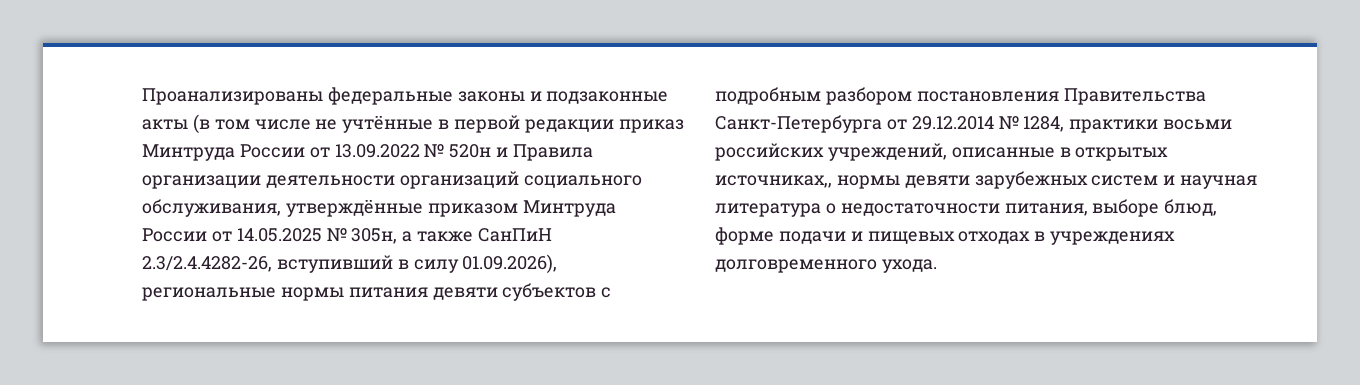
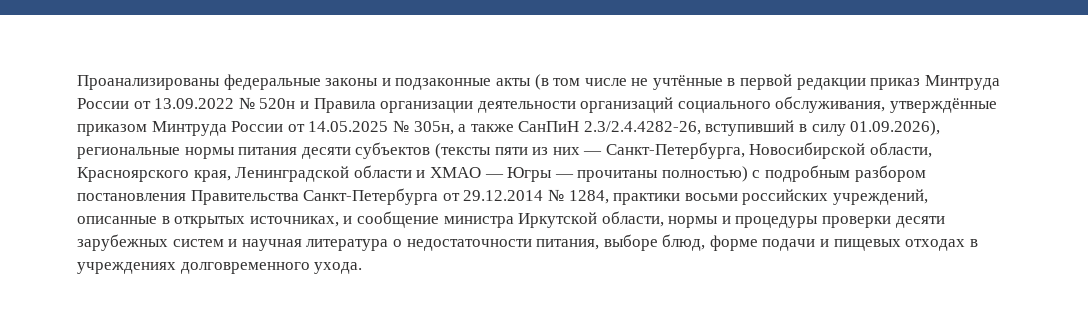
- Проанализированы федеральные законы и подзаконные акты (в том числе не учтённые в первой редакции приказ Минтруда России от 13.09.2022 № 520н и Правила организации деятельности организаций социального обслуживания, утверждённые приказом Минтруда России от 14.05.2025 № 305н, а также СанПиН 2.3/2.4.4282-26, вступивший в силу 01.09.2026), региональные нормы питания девяти субъектов с подробным разбором постановления Правительства Санкт-Петербурга от 29.12.2014 № 1284, практики восьми российских учреждений, описанные в открытых источниках,, нормы девяти зарубежных систем и научная литература о недостаточности питания, выборе блюд, форме подачи и пищевых отходах в учреждениях долговременного ухода.
+ Проанализированы федеральные законы и подзаконные акты (в том числе не учтённые в первой редакции приказ Минтруда России от 13.09.2022 № 520н и Правила организации деятельности организаций социального обслуживания, утверждённые приказом Минтруда России от 14.05.2025 № 305н, а также СанПиН 2.3/2.4.4282-26, вступивший в силу 01.09.2026), региональные нормы питания десяти субъектов (тексты пяти из них — Санкт-Петербурга, Новосибирской области, Красноярского края, Ленинградской области и ХМАО — Югры — прочитаны полностью) с подробным разбором постановления Правительства Санкт-Петербурга от 29.12.2014 № 1284, практики восьми российских учреждений, описанные в открытых источниках, и сообщение министра Иркутской области, нормы и процедуры проверки десяти зарубежных систем и научная литература о недостаточности питания, выборе блюд, форме подачи и пищевых отходах в учреждениях долговременного ухода.

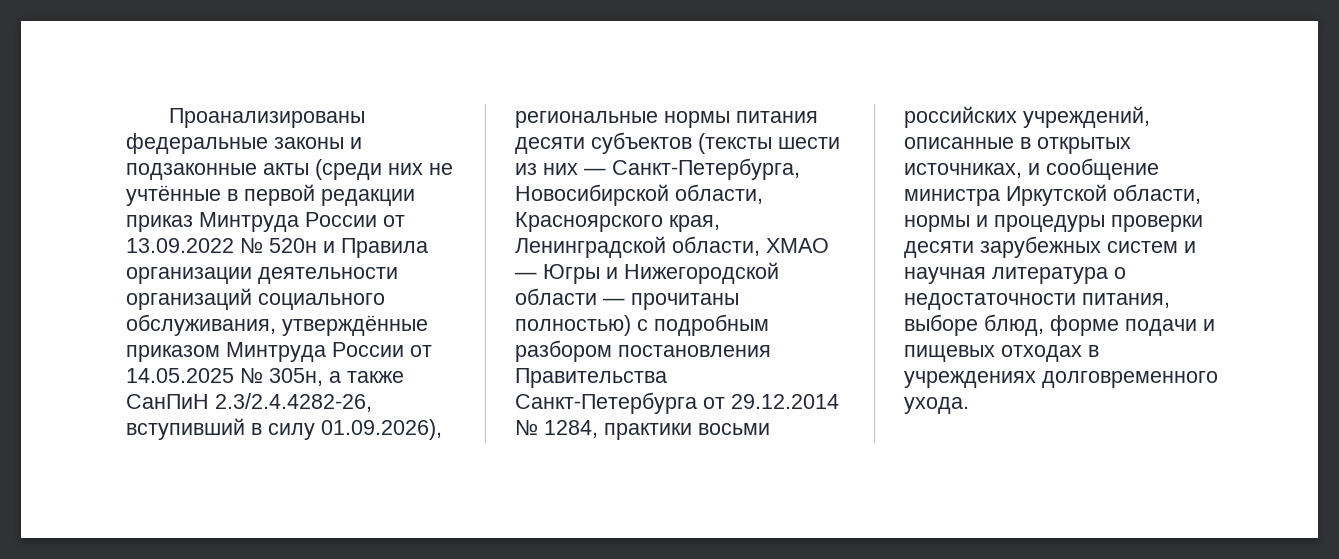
- Проанализированы федеральные законы и подзаконные акты (в том числе не учтённые в первой редакции приказ Минтруда России от 13.09.2022 № 520н и Правила организации деятельности организаций социального обслуживания, утверждённые приказом Минтруда России от 14.05.2025 № 305н, а также СанПиН 2.3/2.4.4282-26, вступивший в силу 01.09.2026), региональные нормы питания десяти субъектов (тексты пяти из них — Санкт-Петербурга, Новосибирской области, Красноярского края, Ленинградской области и ХМАО — Югры — прочитаны полностью) с подробным разбором постановления Правительства Санкт-Петербурга от 29.12.2014 № 1284, практики восьми российских учреждений, описанные в открытых источниках, и сообщение министра Иркутской области, нормы и процедуры проверки десяти зарубежных систем и научная литература о недостаточности питания, выборе блюд, форме подачи и пищевых отходах в учреждениях долговременного ухода.
+ Проанализированы федеральные законы и подзаконные акты (среди них не учтённые в первой редакции приказ Минтруда России от 13.09.2022 № 520н и Правила организации деятельности организаций социального обслуживания, утверждённые приказом Минтруда России от 14.05.2025 № 305н, а также СанПиН 2.3/2.4.4282-26, вступивший в силу 01.09.2026), региональные нормы питания десяти субъектов (тексты шести из них — Санкт-Петербурга, Новосибирской области, Красноярского края, Ленинградской области, ХМАО — Югры и Нижегородской области — прочитаны полностью) с подробным разбором постановления Правительства Санкт-Петербурга от 29.12.2014 № 1284, практики восьми российских учреждений, описанные в открытых источниках, и сообщение министра Иркутской области, нормы и процедуры проверки десяти зарубежных систем и научная литература о недостаточности питания, выборе блюд, форме подачи и пищевых отходах в учреждениях долговременного ухода.

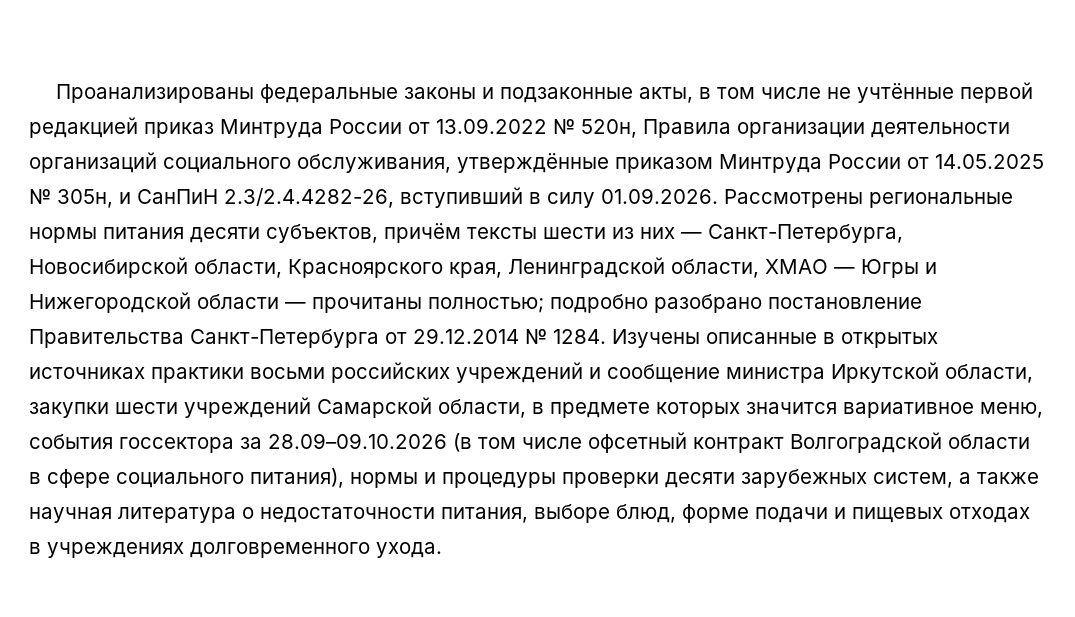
- Проанализированы федеральные законы и подзаконные акты (среди них не учтённые в первой редакции приказ Минтруда России от 13.09.2022 № 520н и Правила организации деятельности организаций социального обслуживания, утверждённые приказом Минтруда России от 14.05.2025 № 305н, а также СанПиН 2.3/2.4.4282-26, вступивший в силу 01.09.2026), региональные нормы питания десяти субъектов (тексты шести из них — Санкт-Петербурга, Новосибирской области, Красноярского края, Ленинградской области, ХМАО — Югры и Нижегородской области — прочитаны полностью) с подробным разбором постановления Правительства Санкт-Петербурга от 29.12.2014 № 1284, практики восьми российских учреждений, описанные в открытых источниках, и сообщение министра Иркутской области, нормы и процедуры проверки десяти зарубежных систем и научная литература о недостаточности питания, выборе блюд, форме подачи и пищевых отходах в учреждениях долговременного ухода.
+ Проанализированы федеральные законы и подзаконные акты, в том числе не учтённые первой редакцией приказ Минтруда России от 13.09.2022 № 520н, Правила организации деятельности организаций социального обслуживания, утверждённые приказом Минтруда России от 14.05.2025 № 305н, и СанПиН 2.3/2.4.4282-26, вступивший в силу 01.09.2026. Рассмотрены региональные нормы питания десяти субъектов, причём тексты шести из них — Санкт-Петербурга, Новосибирской области, Красноярского края, Ленинградской области, ХМАО — Югры и Нижегородской области — прочитаны полностью; подробно разобрано постановление Правительства Санкт-Петербурга от 29.12.2014 № 1284. Изучены описанные в открытых источниках практики восьми российских учреждений и сообщение министра Иркутской области, закупки шести учреждений Самарской области, в предмете которых значится вариативное меню, события госсектора за 28.09–09.10.2026 (в том числе офсетный контракт Волгоградской области в сфере социального питания), нормы и процедуры проверки десяти зарубежных систем, а также научная литература о недостаточности питания, выборе блюд, форме подачи и пищевых отходах в учреждениях долговременного ухода.

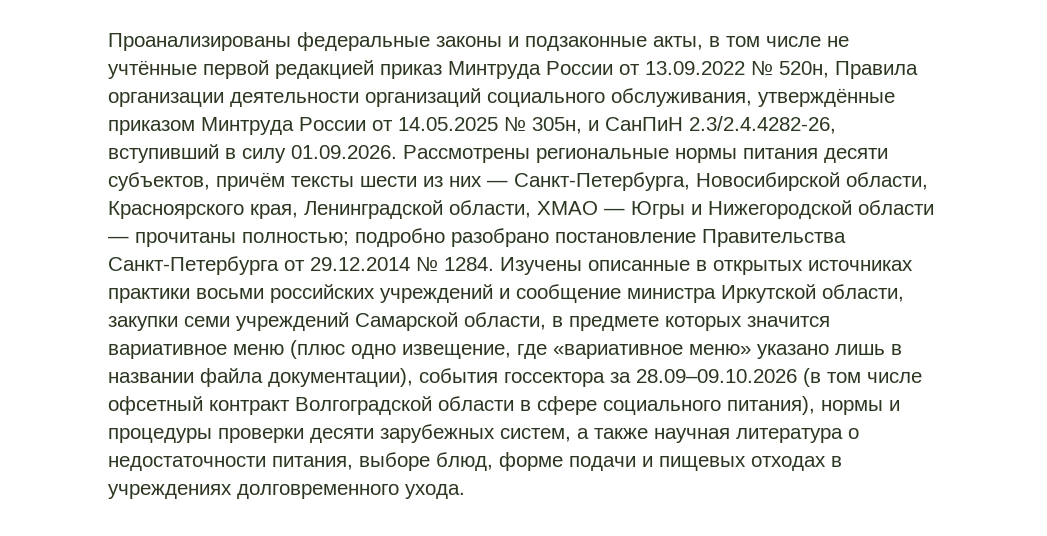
- Изучены описанные в открытых источниках практики восьми российских учреждений и сообщение министра Иркутской области, закупки шести учреждений Самарской области, в предмете которых значится вариативное меню, события госсектора за 28.09–09.10.2026 (в том числе офсетный контракт Волгоградской области в сфере социального питания), нормы и процедуры проверки десяти зарубежных систем, а также научная литература о недостаточности питания, выборе блюд, форме подачи и пищевых отходах в учреждениях долговременного ухода.
+ Изучены описанные в открытых источниках практики восьми российских учреждений и сообщение министра Иркутской области, закупки семи учреждений Самарской области, в предмете которых значится вариативное меню (плюс одно извещение, где «вариативное меню» указано лишь в названии файла документации), события госсектора за 28.09–09.10.2026 (в том числе офсетный контракт Волгоградской области в сфере социального питания), нормы и процедуры проверки десяти зарубежных систем, а также научная литература о недостаточности питания, выборе блюд, форме подачи и пищевых отходах в учреждениях долговременного ухода.

